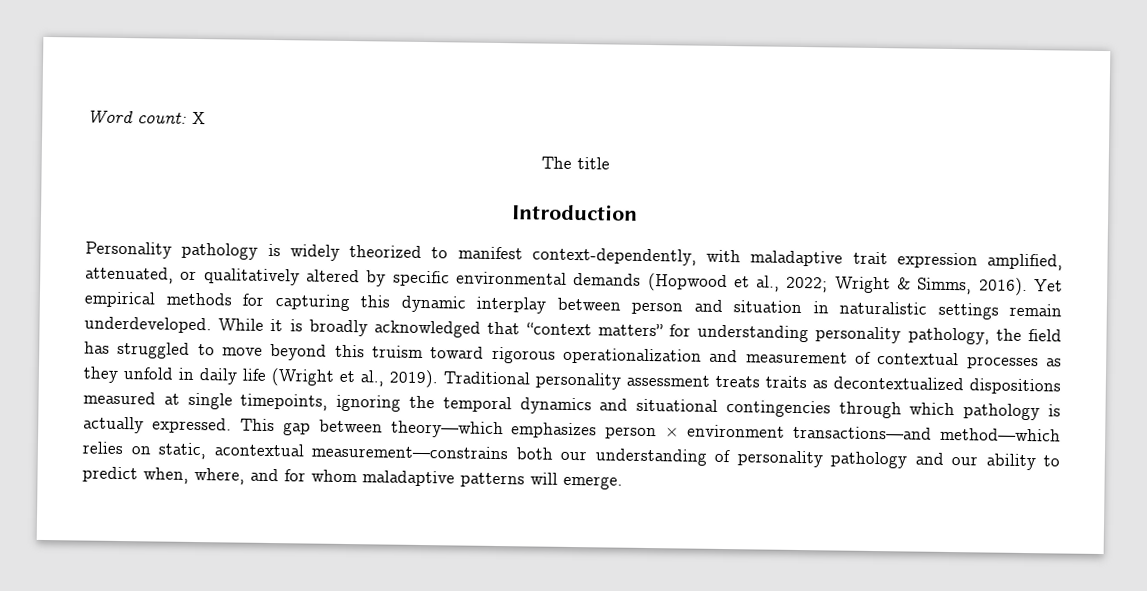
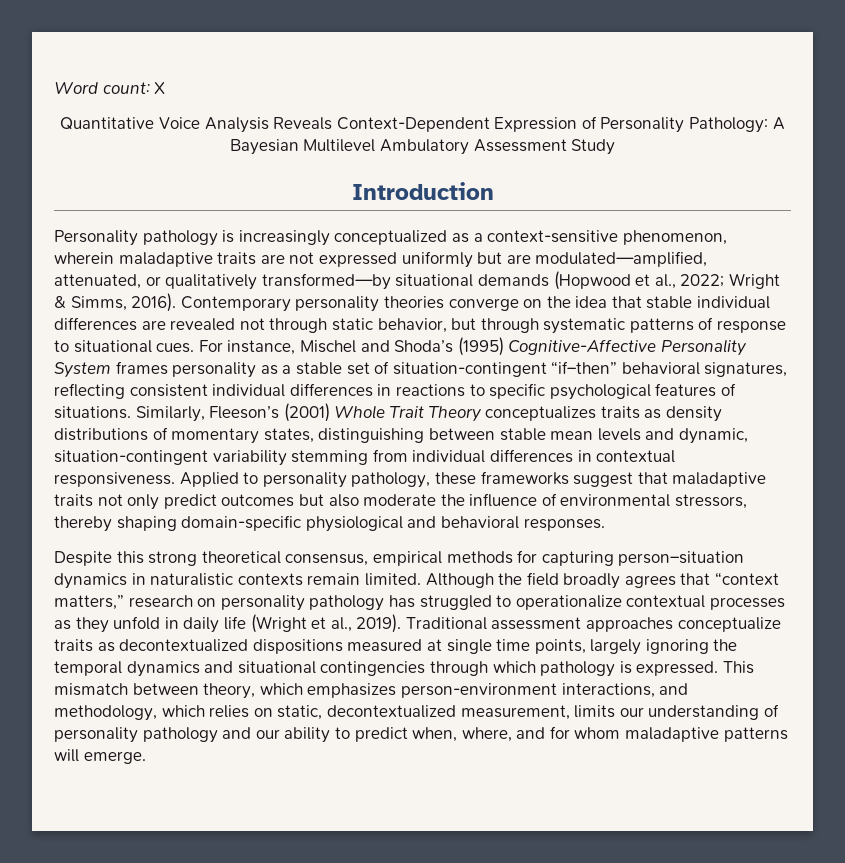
- The title
+ Quantitative Voice Analysis Reveals Context-Dependent Expression of Personality Pathology: A Bayesian Multilevel Ambulatory Assessment Study
  Introduction
- Personality pathology is widely theorized to manifest context-dependently, with maladaptive trait expression amplified, attenuated, or qualitatively altered by specific environmental demands (Hopwood et al., 2022; Wright & Simms, 2016).
+ Personality pathology is increasingly conceptualized as a context-sensitive phenomenon, wherein maladaptive traits are not expressed uniformly but are modulated—amplified, attenuated, or qualitatively transformed—by situational demands (Hopwood et al., 2022; Wright & Simms, 2016).
- Yet empirical methods for capturing this dynamic interplay between person and situation in naturalistic settings remain underdeveloped. While it is broadly acknowledged that “context matters” for understanding personality pathology, the field has struggled to move beyond this truism toward rigorous operationalization and measurement of contextual processes as they unfold in daily life (Wright et al., 2019).
+ Contemporary personality theories converge on the idea that stable individual differences are revealed not through static behavior, but through systematic patterns of response to situational cues. For instance, Mischel and Shoda’s (1995) Cognitive-Affective Personality System frames personality as a stable set of situation-contingent “if–then” behavioral signatures, reflecting consistent individual differences in reactions to specific psychological features of situations. Similarly, Fleeson’s (2001) Whole Trait Theory conceptualizes traits as density distributions of momentary states, distinguishing between stable mean levels and dynamic, situation-contingent variability stemming from individual differences in contextual responsiveness. Applied to personality pathology, these frameworks suggest that maladaptive traits not only predict outcomes but also moderate the influence of environmental stressors, thereby shaping domain-specific physiological and behavioral responses.
+ Despite this strong theoretical consensus, empirical methods for capturing person–situation dynamics in naturalistic contexts remain limited. Although the field broadly agrees that “context matters,” research on personality pathology has struggled to operationalize contextual processes as they unfold in daily life (Wright et al., 2019).
- Traditional personality assessment treats traits as decontextualized dispositions measured at single timepoints, ignoring the temporal dynamics and situational contingencies through which pathology is actually expressed.
+ Traditional assessment approaches conceptualize traits as decontextualized dispositions measured at single time points, largely ignoring the temporal dynamics and situational contingencies through which pathology is expressed.
- This gap between theory—which emphasizes person × environment transactions—and method—which relies on static, acontextual measurement—constrains both our understanding of personality pathology and our ability to predict when, where, and for whom maladaptive patterns will emerge.
+ This mismatch between theory, which emphasizes person-environment interactions, and methodology, which relies on static, decontextualized measurement, limits our understanding of personality pathology and our ability to predict when, where, and for whom maladaptive patterns will emerge.

